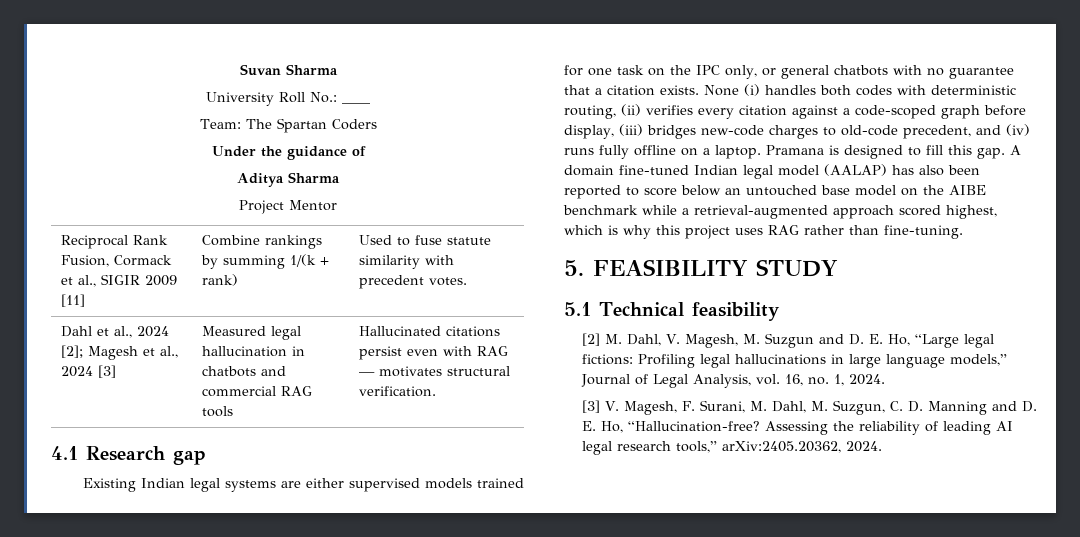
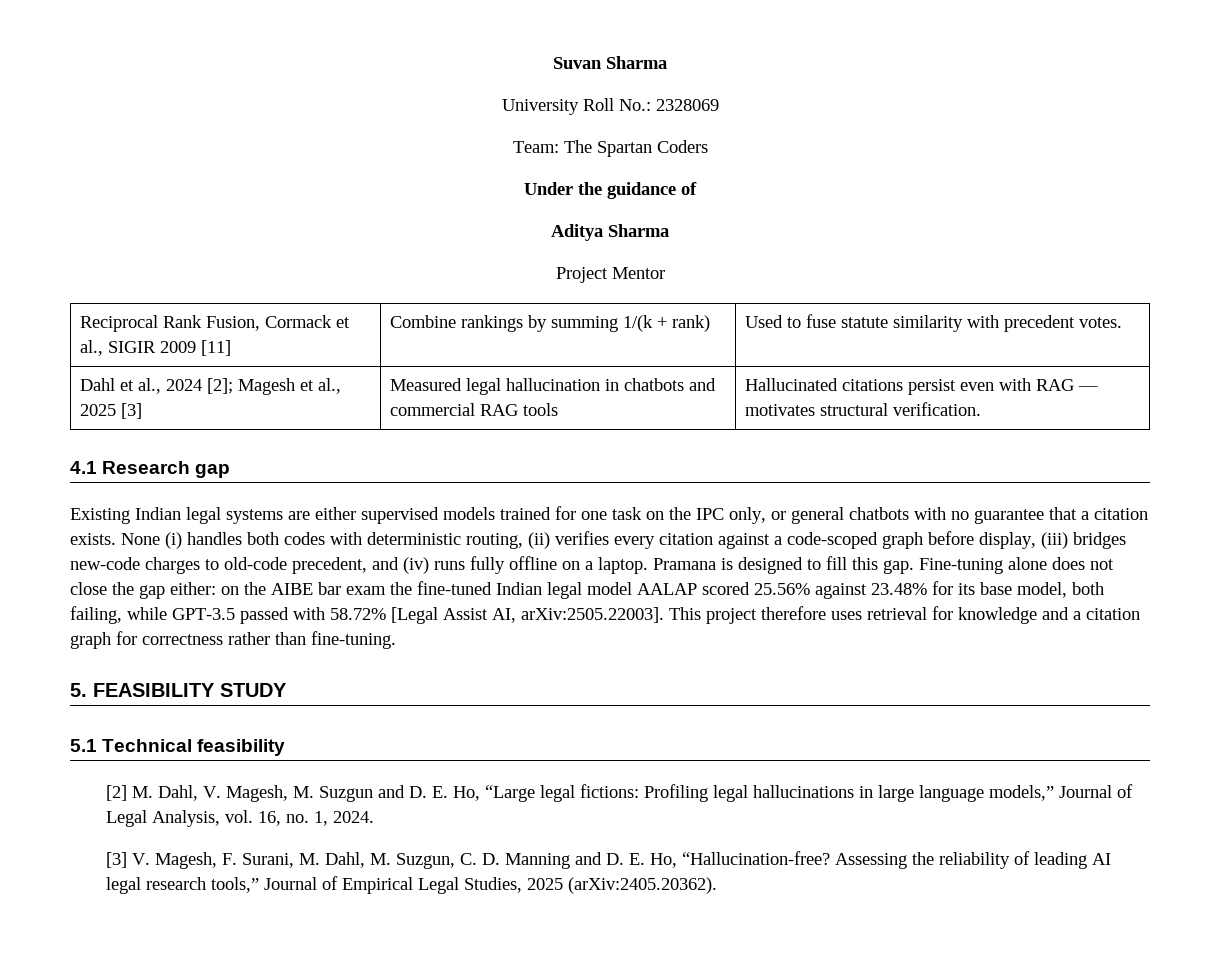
- University Roll No.: ____
+ University Roll No.: 2328069
- Dahl et al., 2024 [2]; Magesh et al., 2024 [3] | Measured legal hallucination in chatbots and commercial RAG tools | Hallucinated citations persist even with RAG — motivates structural verification.
+ Dahl et al., 2024 [2]; Magesh et al., 2025 [3] | Measured legal hallucination in chatbots and commercial RAG tools | Hallucinated citations persist even with RAG — motivates structural verification.
- A domain fine-tuned Indian legal model (AALAP) has also been reported to score below an untouched base model on the AIBE benchmark while a retrieval-augmented approach scored highest, which is why this project uses RAG rather than fine-tuning.
+ Fine-tuning alone does not close the gap either: on the AIBE bar exam the fine-tuned Indian legal model AALAP scored 25.56% against 23.48% for its base model, both failing, while GPT-3.5 passed with 58.72% [Legal Assist AI, arXiv:2505.22003]. This project therefore uses retrieval for knowledge and a citation graph for correctness rather than fine-tuning.
- Assessing the reliability of leading AI legal research tools,” arXiv:2405.20362, 2024.
+ Assessing the reliability of leading AI legal research tools,” Journal of Empirical Legal Studies, 2025 (arXiv:2405.20362).

